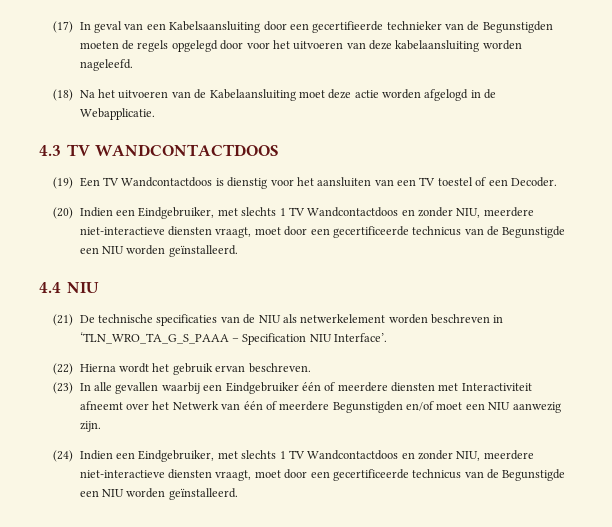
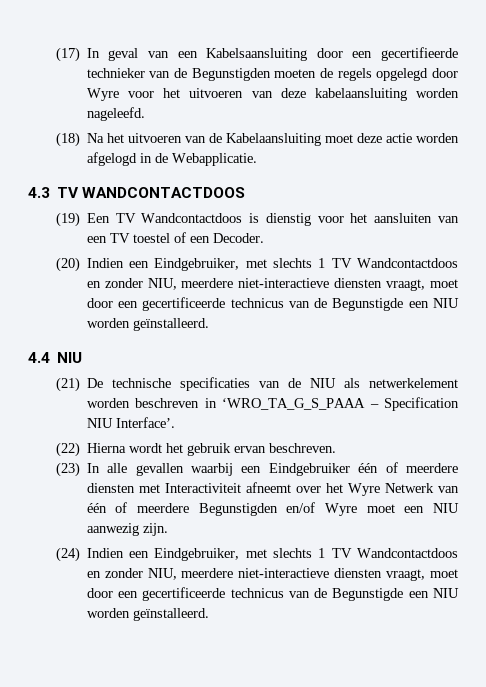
- (17) In geval van een Kabelsaansluiting door een gecertifieerde technieker van de Begunstigden moeten de regels opgelegd door voor het uitvoeren van deze kabelaansluiting worden nageleefd.
+ (17) In geval van een Kabelsaansluiting door een gecertifieerde technieker van de Begunstigden moeten de regels opgelegd door Wyre voor het uitvoeren van deze kabelaansluiting worden nageleefd.
- (21) De technische specificaties van de NIU als netwerkelement worden beschreven in ‘TLN_WRO_TA_G_S_PAAA – Specification NIU Interface’.
+ (21) De technische specificaties van de NIU als netwerkelement worden beschreven in ‘WRO_TA_G_S_PAAA – Specification NIU Interface’.
- (23) In alle gevallen waarbij een Eindgebruiker één of meerdere diensten met Interactiviteit afneemt over het Netwerk van één of meerdere Begunstigden en/of moet een NIU aanwezig zijn.
+ (23) In alle gevallen waarbij een Eindgebruiker één of meerdere diensten met Interactiviteit afneemt over het Wyre Netwerk van één of meerdere Begunstigden en/of Wyre moet een NIU aanwezig zijn.

